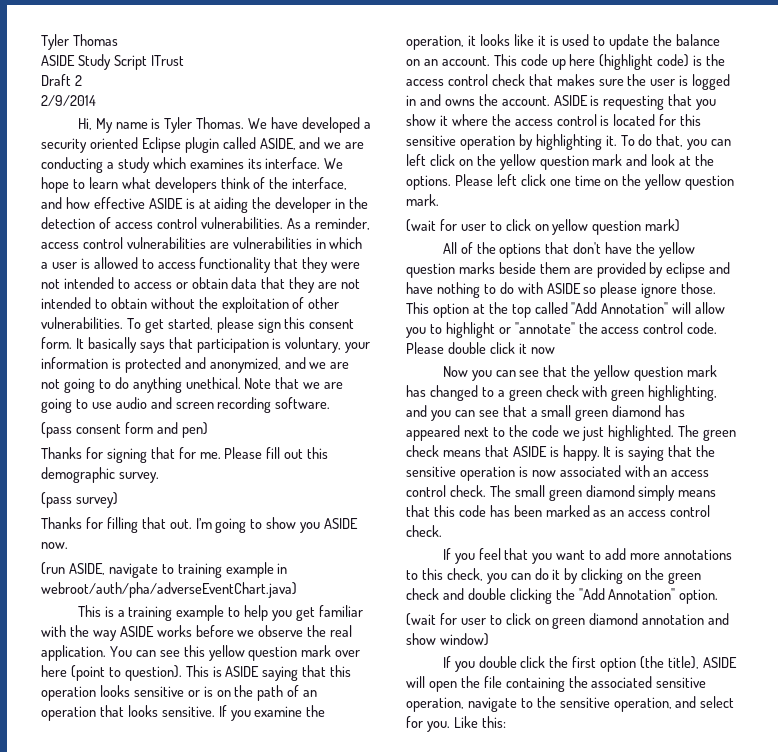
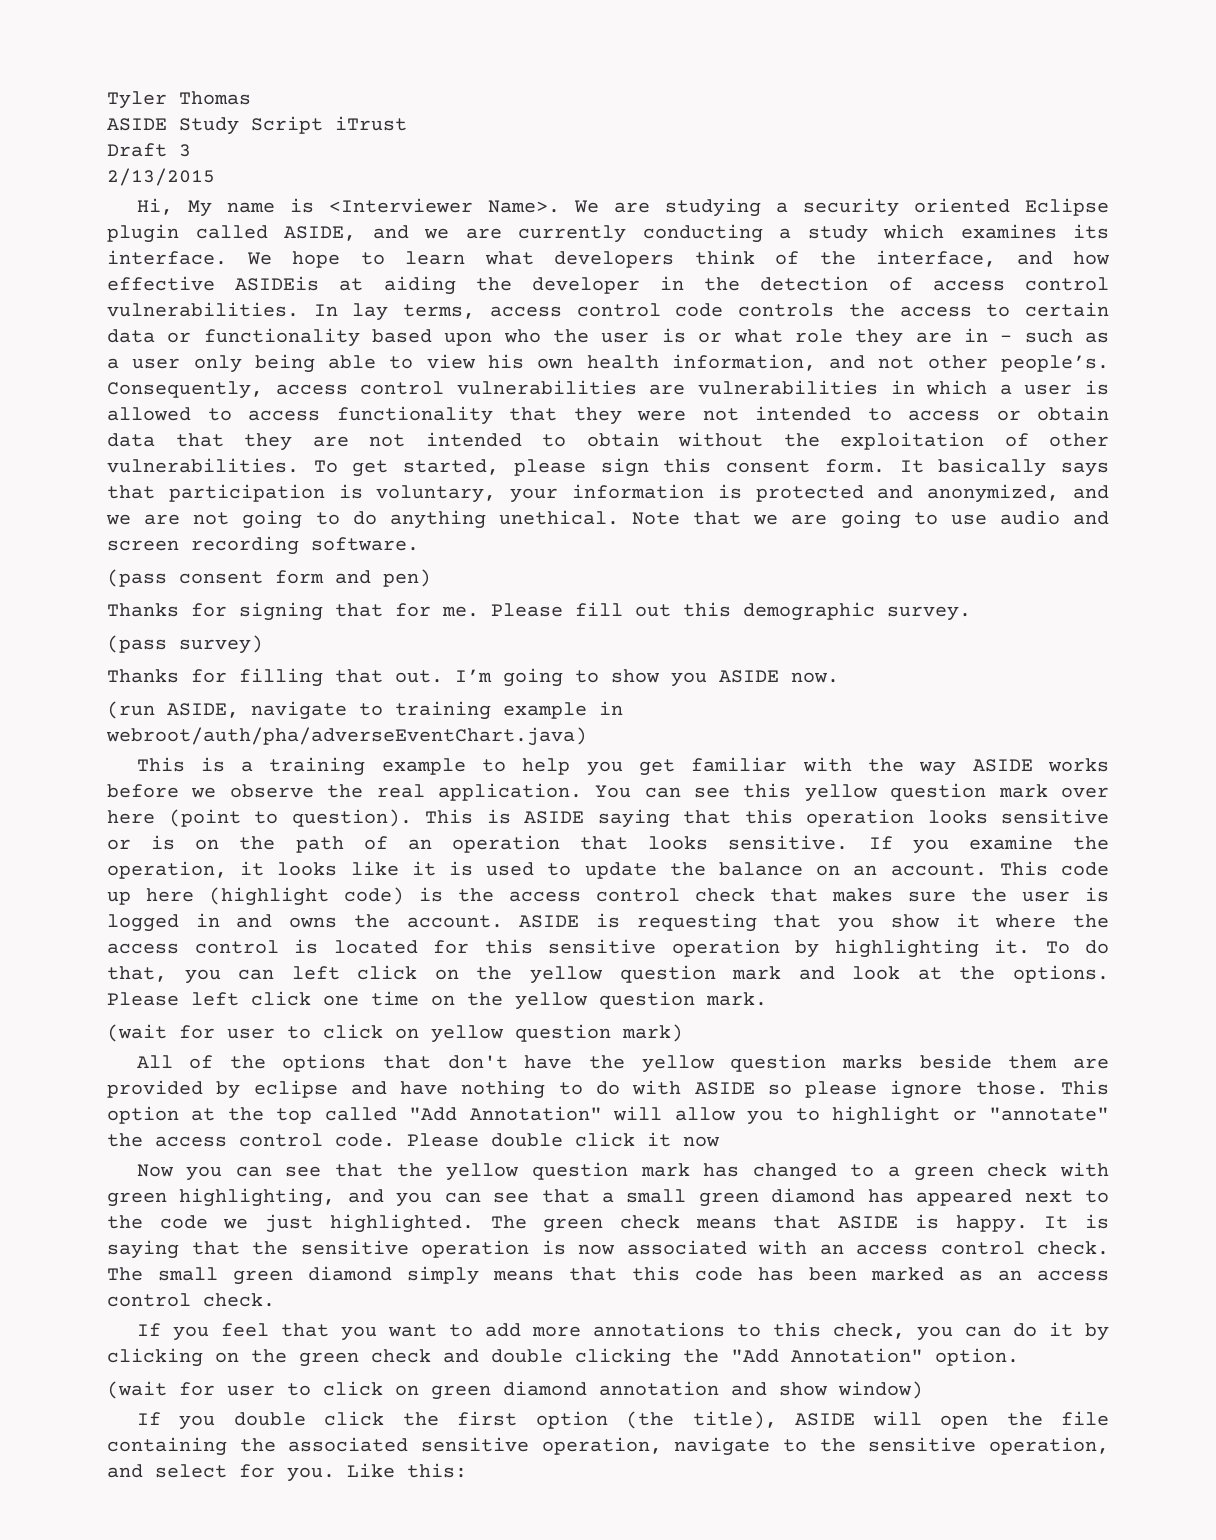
- ASIDE Study Script ITrust
+ ASIDE Study Script iTrust
- Draft 2
- 2/9/2014
+ Draft 3
+ 2/13/2015
- Hi, My name is Tyler Thomas. We have developed a security oriented Eclipse plugin called ASIDE, and we are conducting a study which examines its interface.
+ Hi, My name is <Interviewer Name>. We are studying a security oriented Eclipse plugin called ASIDE, and we are currently conducting a study which examines its interface.
- We hope to learn what developers think of the interface, and how effective ASIDE is at aiding the developer in the detection of access control vulnerabilities.
+ We hope to learn what developers think of the interface, and how effective ASIDEis at aiding the developer in the detection of access control vulnerabilities.
- As a reminder, access control vulnerabilities are vulnerabilities in which a user is allowed to access functionality that they were not intended to access or obtain data that they are not intended to obtain without the exploitation of other vulnerabilities.
+ In lay terms, access control code controls the access to certain data or functionality based upon who the user is or what role they are in – such as a user only being able to view his own health information, and not other people’s. Consequently, access control vulnerabilities are vulnerabilities in which a user is allowed to access functionality that they were not intended to access or obtain data that they are not intended to obtain without the exploitation of other vulnerabilities.

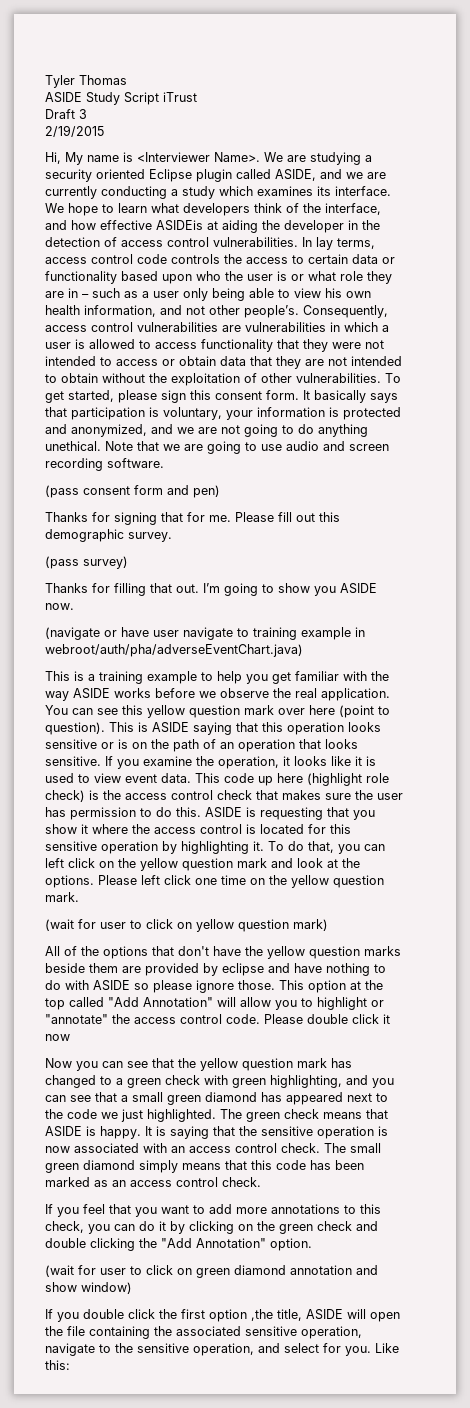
- 2/13/2015
+ 2/19/2015
- (run ASIDE, navigate to training example in webroot/auth/pha/adverseEventChart.java)
+ (navigate or have user navigate to training example in webroot/auth/pha/adverseEventChart.java)
- If you examine the operation, it looks like it is used to update the balance on an account.
+ If you examine the operation, it looks like it is used to view event data.
- This code up here (highlight code) is the access control check that makes sure the user is logged in and owns the account.
+ This code up here (highlight role check) is the access control check that makes sure the user has permission to do this.
- If you double click the first option (the title), ASIDE will open the file containing the associated sensitive operation, navigate to the sensitive operation, and select for you.
+ If you double click the first option ,the title, ASIDE will open the file containing the associated sensitive operation, navigate to the sensitive operation, and select for you.

